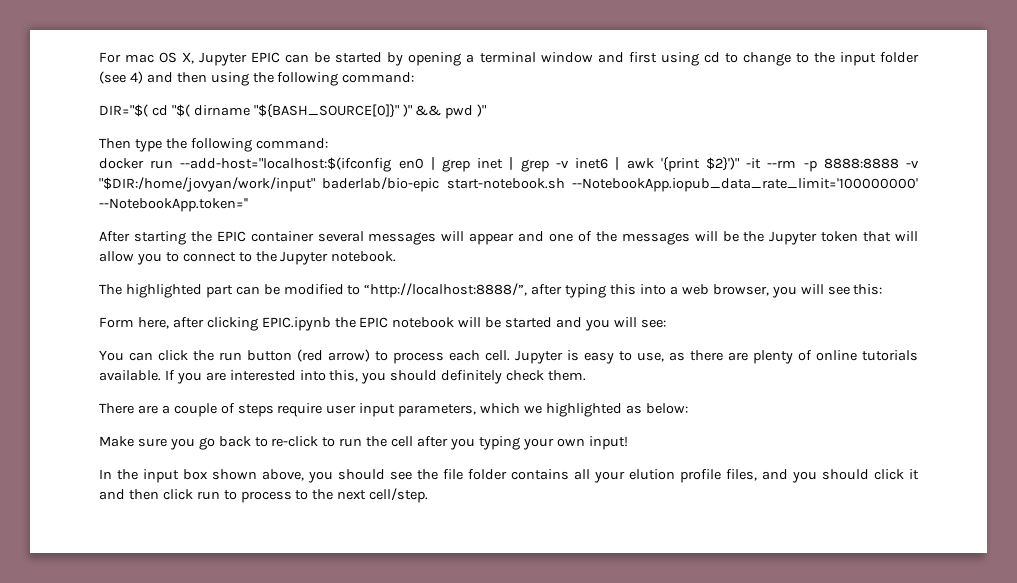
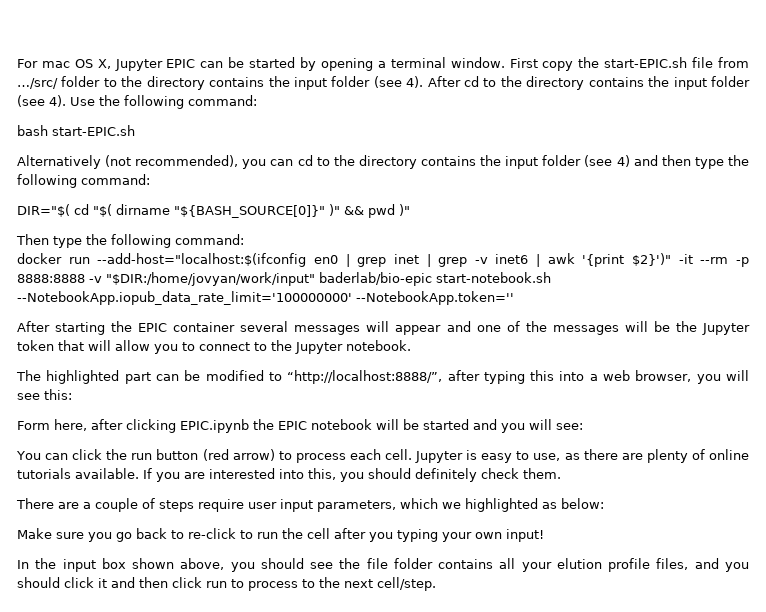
- For mac OS X, Jupyter EPIC can be started by opening a terminal window and first using cd to change to the input folder (see 4) and then using the following command:
+ For mac OS X, Jupyter EPIC can be started by opening a terminal window. First copy the start-EPIC.sh file from …/src/ folder to the directory contains the input folder (see 4). After cd to the directory contains the input folder (see 4). Use the following command:
+ bash start-EPIC.sh
+ Alternatively (not recommended), you can cd to the directory contains the input folder (see 4) and then type the following command:

